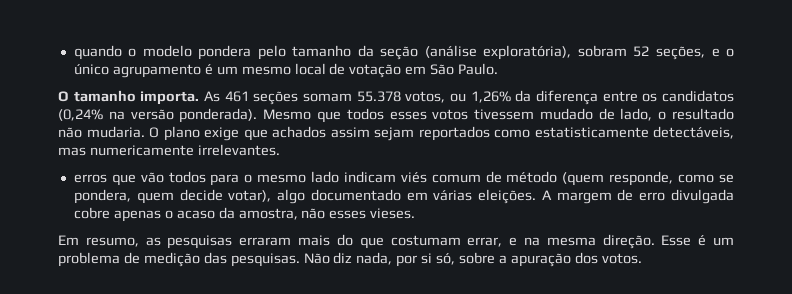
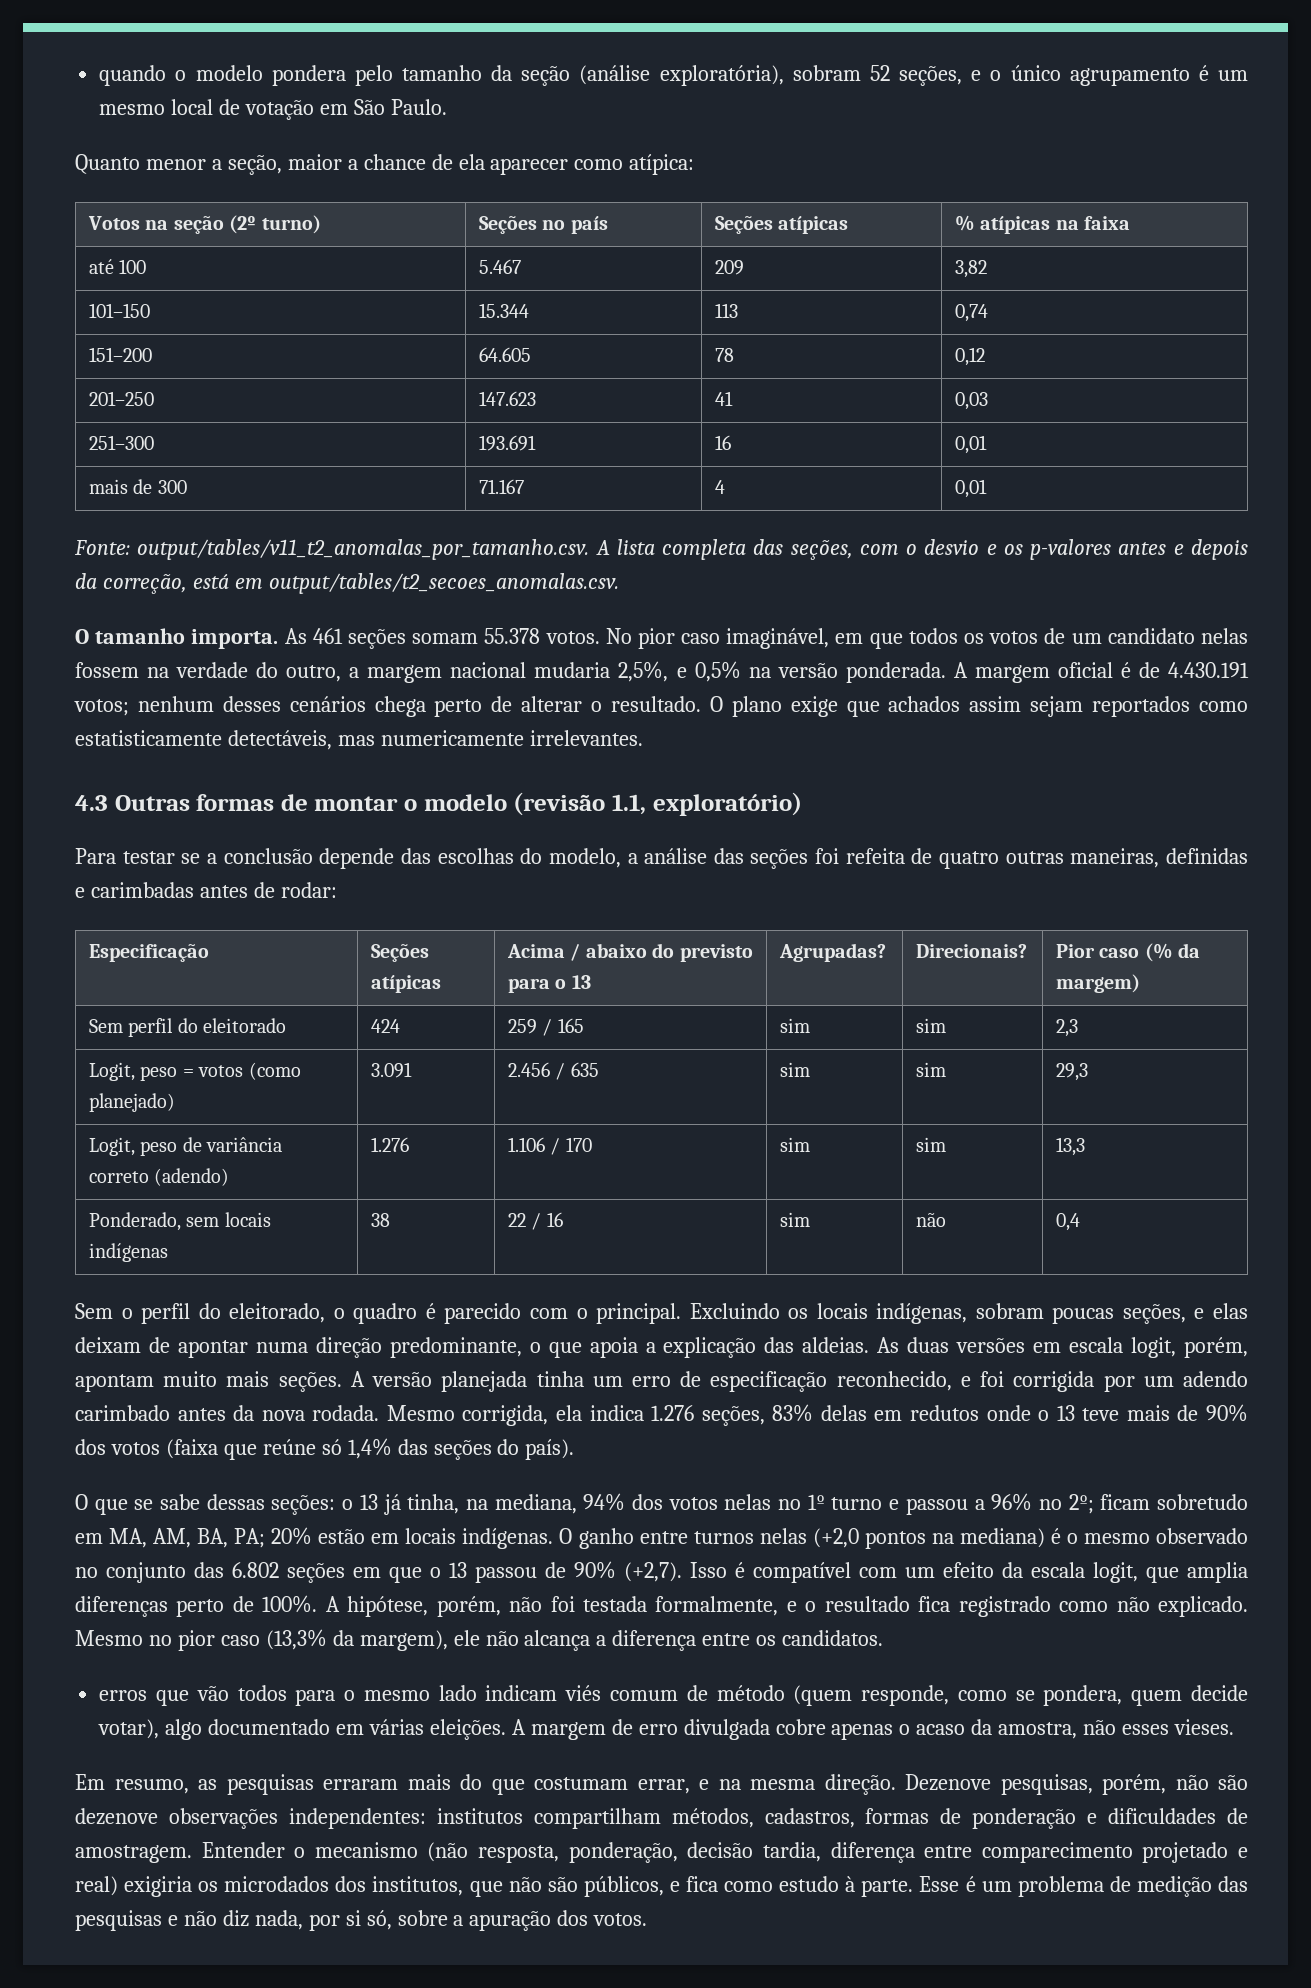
+ Quanto menor a seção, maior a chance de ela aparecer como atípica:
+ Votos na seção (2º turno) | Seções no país | Seções atípicas | % atípicas na faixa
+ até 100 | 5.467 | 209 | 3,82
+ 101–150 | 15.344 | 113 | 0,74
+ 151–200 | 64.605 | 78 | 0,12
+ 201–250 | 147.623 | 41 | 0,03
+ 251–300 | 193.691 | 16 | 0,01
+ mais de 300 | 71.167 | 4 | 0,01
+ Fonte: output/tables/v11_t2_anomalas_por_tamanho.csv. A lista completa das seções, com o desvio e os p-valores antes e depois da correção, está em output/tables/t2_secoes_anomalas.csv.
- As 461 seções somam 55.378 votos, ou 1,26% da diferença entre os candidatos (0,24% na versão ponderada). Mesmo que todos esses votos tivessem mudado de lado, o resultado não mudaria.
+ As 461 seções somam 55.378 votos. No pior caso imaginável, em que todos os votos de um candidato nelas fossem na verdade do outro, a margem nacional mudaria 2,5%, e 0,5% na versão ponderada. A margem oficial é de 4.430.191 votos; nenhum desses cenários chega perto de alterar o resultado.
+ 4.3 Outras formas de montar o modelo (revisão 1.1, exploratório)
+ Para testar se a conclusão depende das escolhas do modelo, a análise das seções foi refeita de quatro outras maneiras, definidas e carimbadas antes de rodar:
+ Especificação | Seções atípicas | Acima / abaixo do previsto para o 13 | Agrupadas? | Direcionais? | Pior caso (% da margem)
+ Sem perfil do eleitorado | 424 | 259 / 165 | sim | sim | 2,3
+ Logit, peso = votos (como planejado) | 3.091 | 2.456 / 635 | sim | sim | 29,3
+ Logit, peso de variância correto (adendo) | 1.276 | 1.106 / 170 | sim | sim | 13,3
+ Ponderado, sem locais indígenas | 38 | 22 / 16 | sim | não | 0,4
+ Sem o perfil do eleitorado, o quadro é parecido com o principal. Excluindo os locais indígenas, sobram poucas seções, e elas deixam de apontar numa direção predominante, o que apoia a explicação das aldeias. As duas versões em escala logit, porém, apontam muito mais seções. A versão planejada tinha um erro de especificação reconhecido, e foi corrigida por um adendo carimbado antes da nova rodada. Mesmo corrigida, ela indica 1.276 seções, 83% delas em redutos onde o 13 teve mais de 90% dos votos (faixa que reúne só 1,4% das seções do país).
+ O que se sabe dessas seções: o 13 já tinha, na mediana, 94% dos votos nelas no 1º turno e passou a 96% no 2º; ficam sobretudo em MA, AM, BA, PA; 20% estão em locais indígenas. O ganho entre turnos nelas (+2,0 pontos na mediana) é o mesmo observado no conjunto das 6.802 seções em que o 13 passou de 90% (+2,7). Isso é compatível com um efeito da escala logit, que amplia diferenças perto de 100%. A hipótese, porém, não foi testada formalmente, e o resultado fica registrado como não explicado. Mesmo no pior caso (13,3% da margem), ele não alcança a diferença entre os candidatos.
+ Dezenove pesquisas, porém, não são dezenove observações independentes: institutos compartilham métodos, cadastros, formas de ponderação e dificuldades de amostragem. Entender o mecanismo (não resposta, ponderação, decisão tardia, diferença entre comparecimento projetado e real) exigiria os microdados dos institutos, que não são públicos, e fica como estudo à parte.
- Esse é um problema de medição das pesquisas. Não diz nada, por si só, sobre a apuração dos votos.
+ Esse é um problema de medição das pesquisas e não diz nada, por si só, sobre a apuração dos votos.

